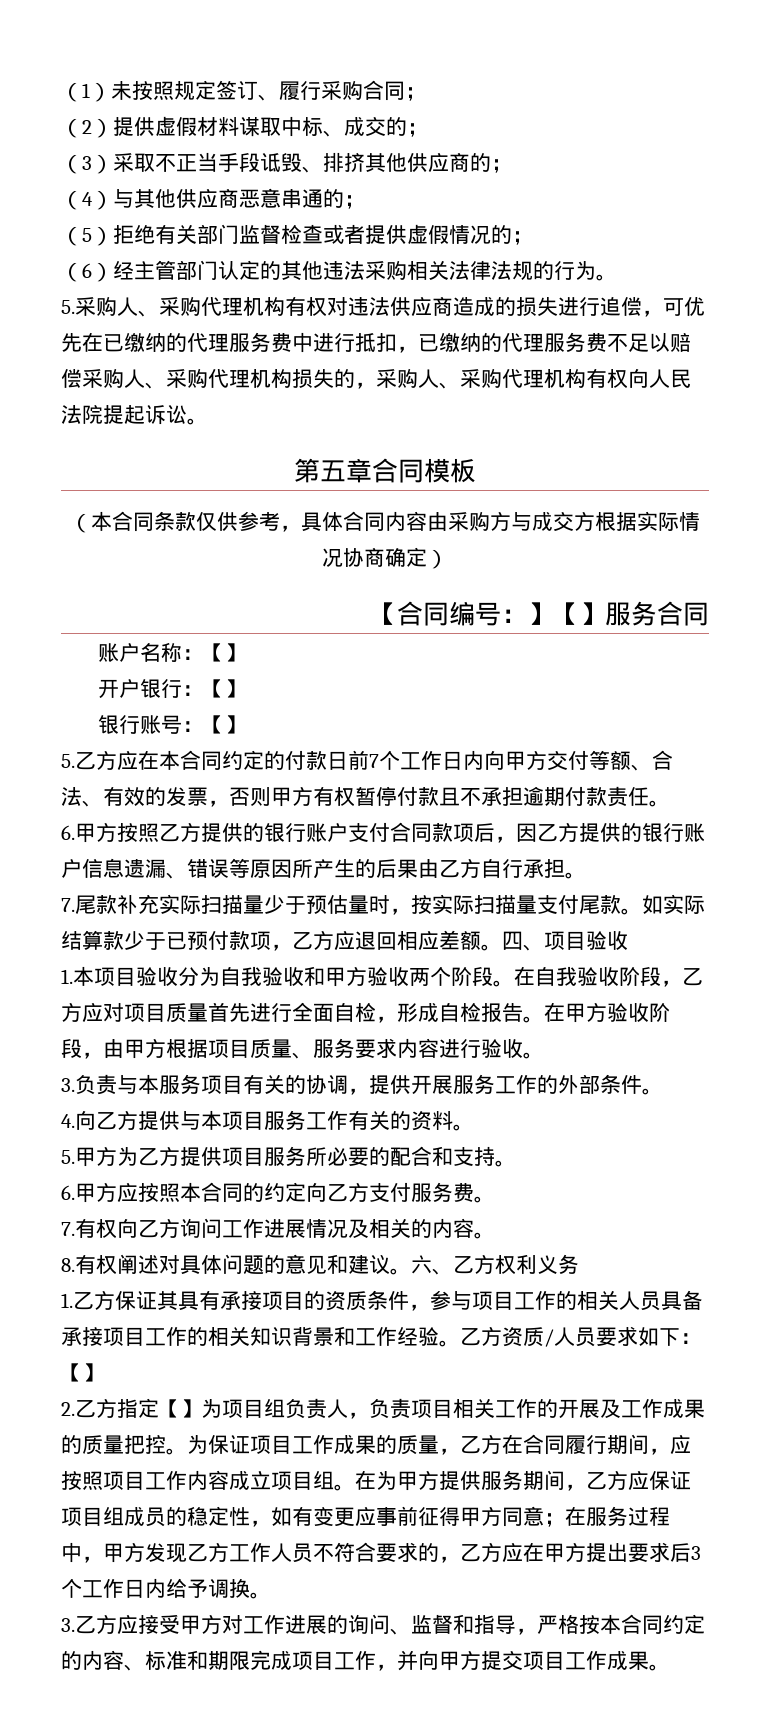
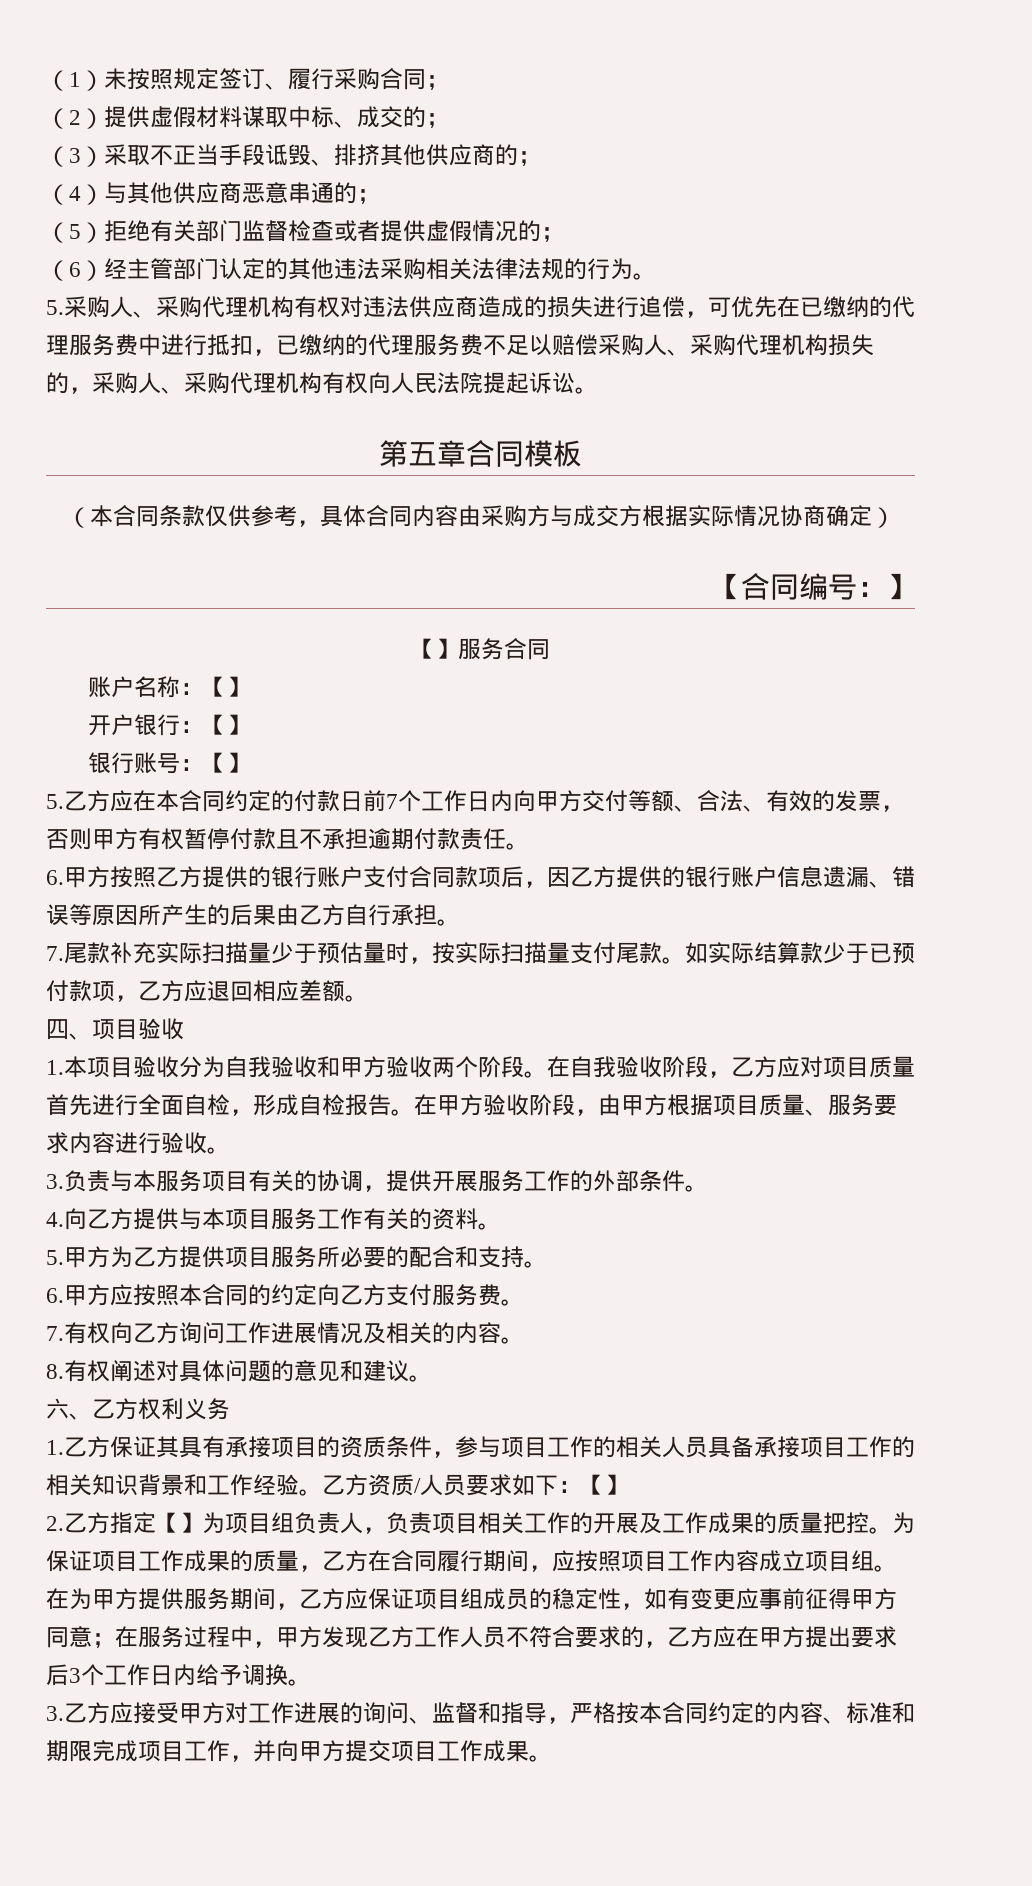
- 【合同编号：】【】服务合同
+ 【合同编号：】
+ 【】服务合同
- 如实际结算款少于已预付款项，乙方应退回相应差额。四、项目验收
+ 如实际结算款少于已预付款项，乙方应退回相应差额。
+ 四、项目验收
- 8.有权阐述对具体问题的意见和建议。六、乙方权利义务
+ 8.有权阐述对具体问题的意见和建议。
+ 六、乙方权利义务

